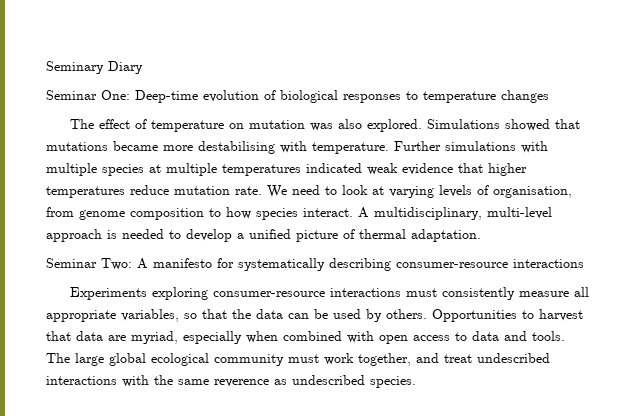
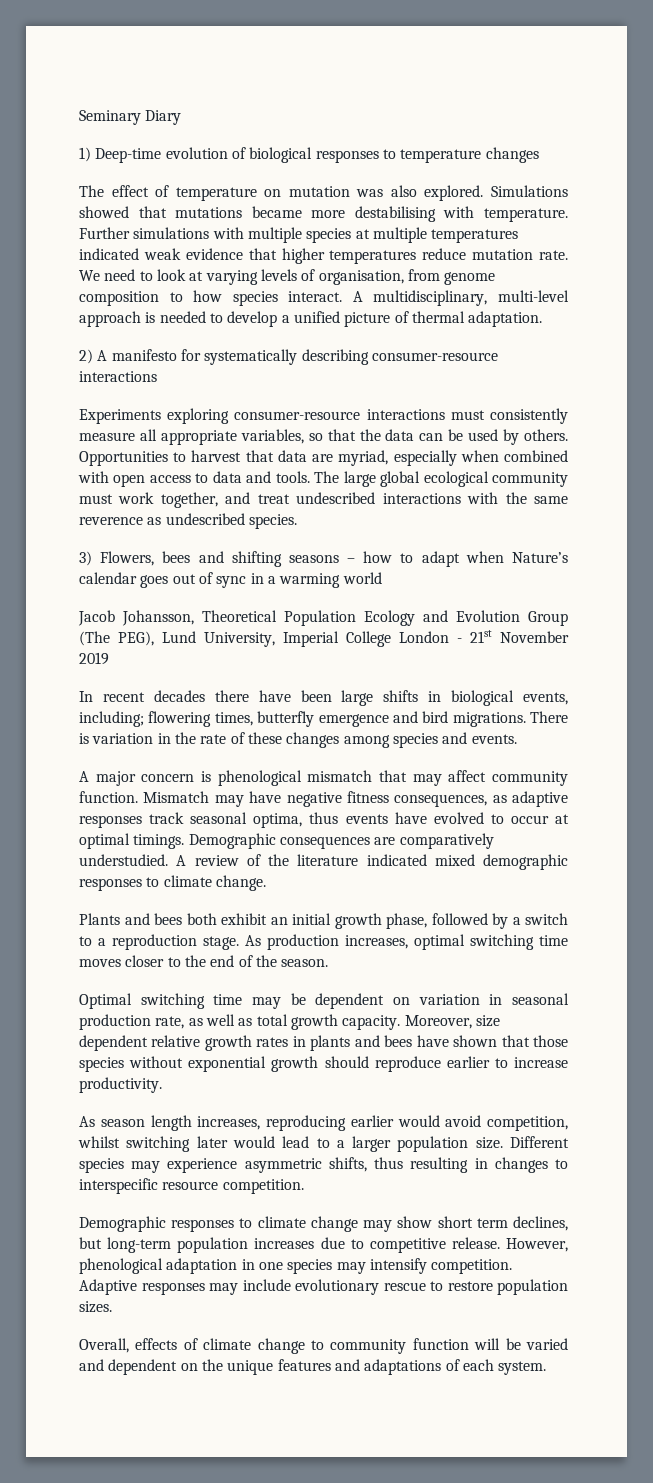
- Seminar One: Deep-time evolution of biological responses to temperature changes
+ 1) Deep-time evolution of biological responses to temperature changes
- Seminar Two: A manifesto for systematically describing consumer-resource interactions
+ 2) A manifesto for systematically describing consumer-resource interactions
+ 3) Flowers, bees and shifting seasons – how to adapt when Nature’s calendar goes out of sync in a warming world
+ Jacob Johansson, Theoretical Population Ecology and Evolution Group (The PEG), Lund University, Imperial College London - 21st November 2019
+ In recent decades there have been large shifts in biological events, including; flowering times, butterfly emergence and bird migrations. There is variation in the rate of these changes among species and events.
+ A major concern is phenological mismatch that may affect community function. Mismatch may have negative fitness consequences, as adaptive responses track seasonal optima, thus events have evolved to occur at optimal timings. Demographic consequences are comparatively understudied. A review of the literature indicated mixed demographic responses to climate change.
+ Plants and bees both exhibit an initial growth phase, followed by a switch to a reproduction stage. As production increases, optimal switching time moves closer to the end of the season.
+ Optimal switching time may be dependent on variation in seasonal production rate, as well as total growth capacity. Moreover, size dependent relative growth rates in plants and bees have shown that those species without exponential growth should reproduce earlier to increase productivity.
+ As season length increases, reproducing earlier would avoid competition, whilst switching later would lead to a larger population size. Different species may experience asymmetric shifts, thus resulting in changes to interspecific resource competition.
+ Demographic responses to climate change may show short term declines, but long-term population increases due to competitive release. However, phenological adaptation in one species may intensify competition. Adaptive responses may include evolutionary rescue to restore population sizes.
+ Overall, effects of climate change to community function will be varied and dependent on the unique features and adaptations of each system.

